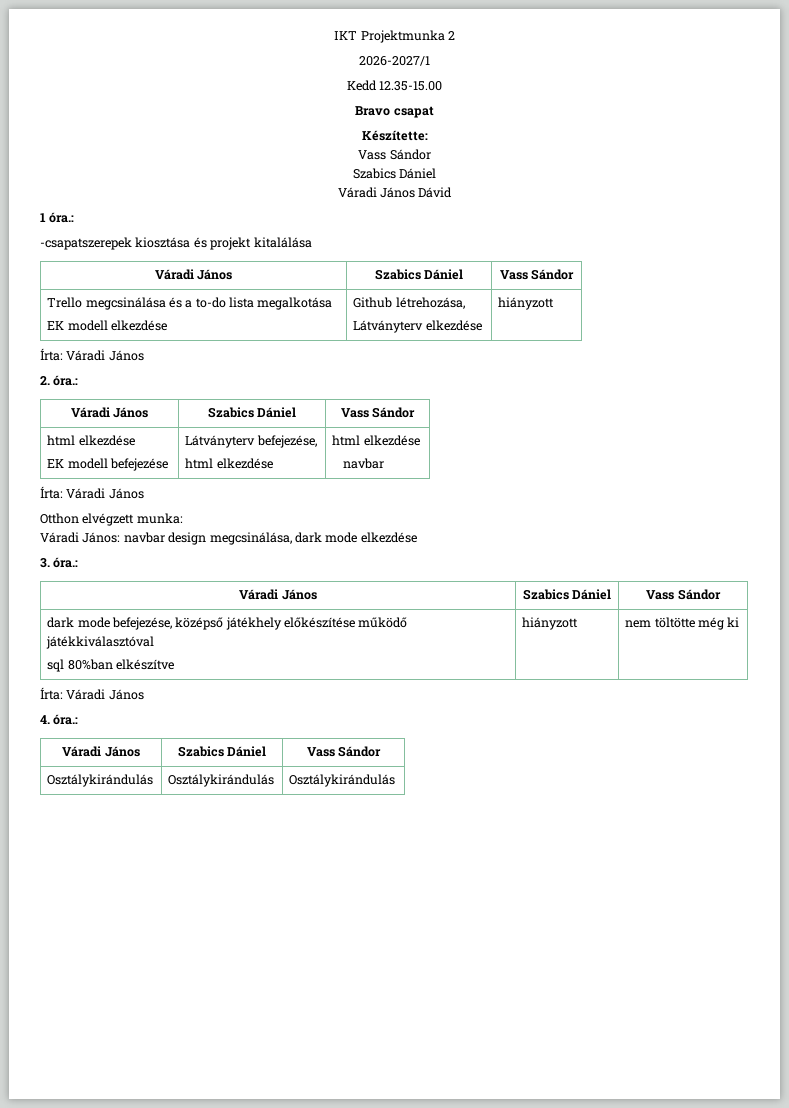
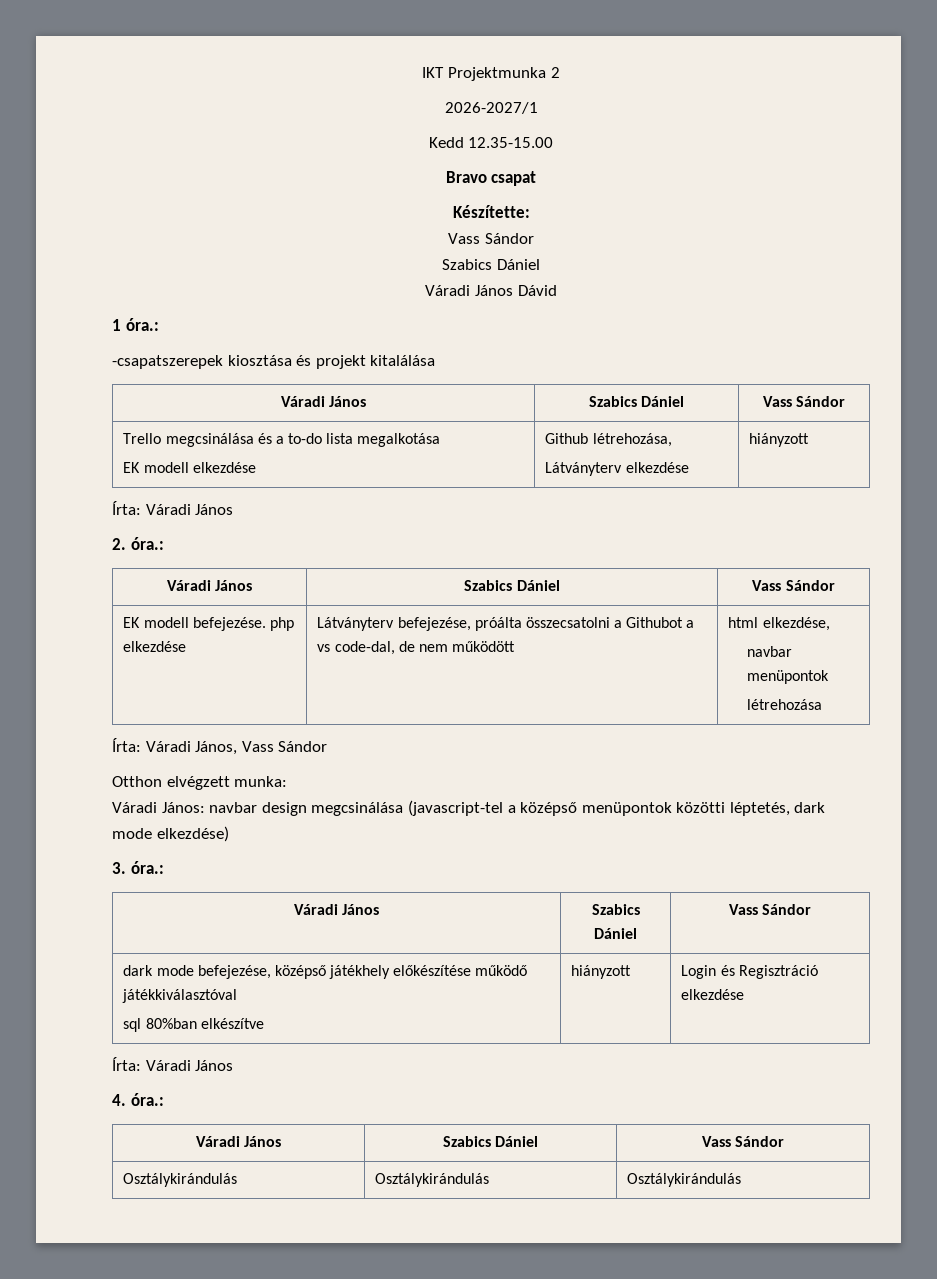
  2. óra.:
  Váradi János | Szabics Dániel | Vass Sándor
- html elkezdése
- EK modell befejezése | Látványterv befejezése,
- html elkezdése | html elkezdése
- navbar
- Írta: Váradi János
+ EK modell befejezése. php elkezdése | Látványterv befejezése, próálta összecsatolni a Githubot a vs code-dal, de nem működött | html elkezdése,
+ navbar menüpontok
+ létrehozása
+ Írta: Váradi János, Vass Sándor
- Váradi János: navbar design megcsinálása, dark mode elkezdése
+ Váradi János: navbar design megcsinálása (javascript-tel a középső menüpontok közötti léptetés, dark mode elkezdése)
  dark mode befejezése, középső játékhely előkészítése működő játékkiválasztóval
- sql 80%ban elkészítve | hiányzott | nem töltötte még ki
+ sql 80%ban elkészítve | hiányzott | Login és Regisztráció elkezdése

